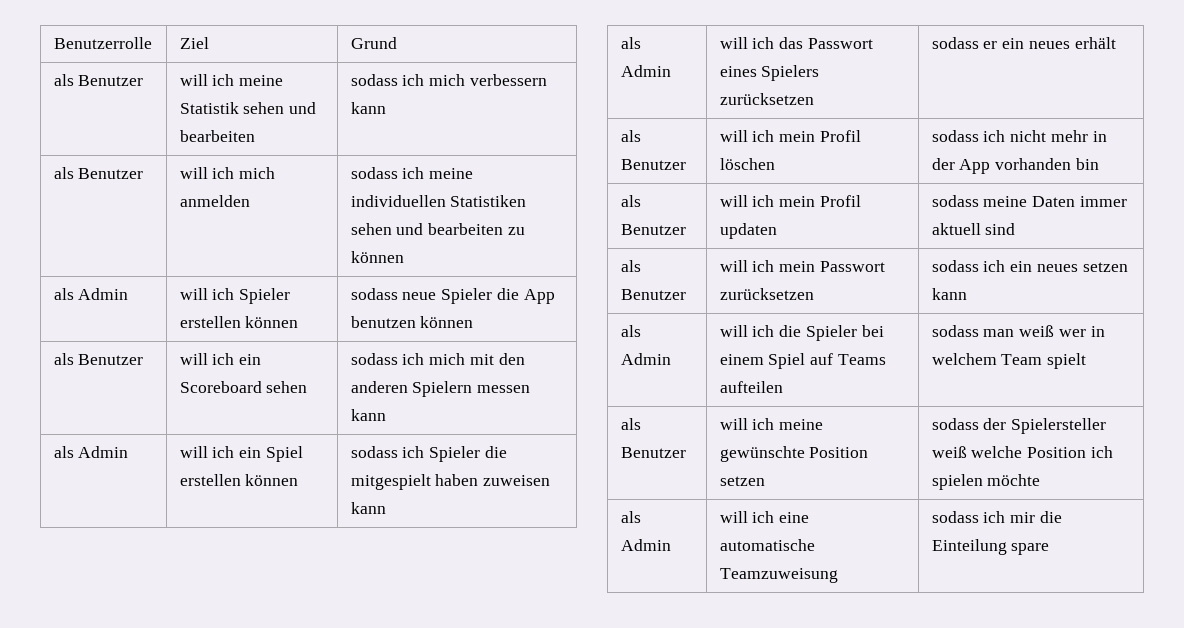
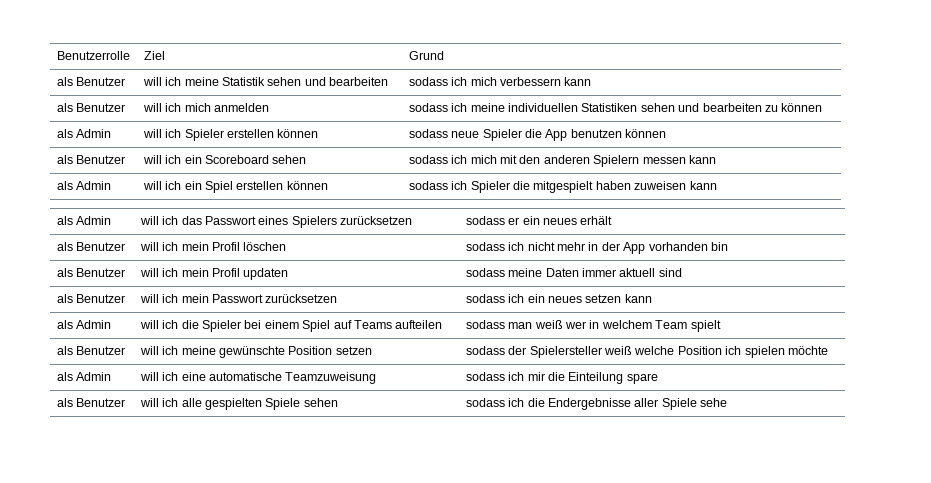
+ als Benutzer | will ich alle gespielten Spiele sehen | sodass ich die Endergebnisse aller Spiele sehe

